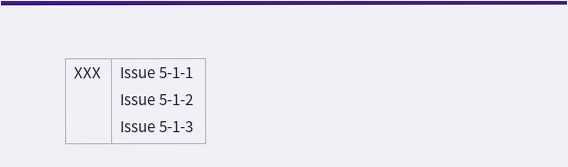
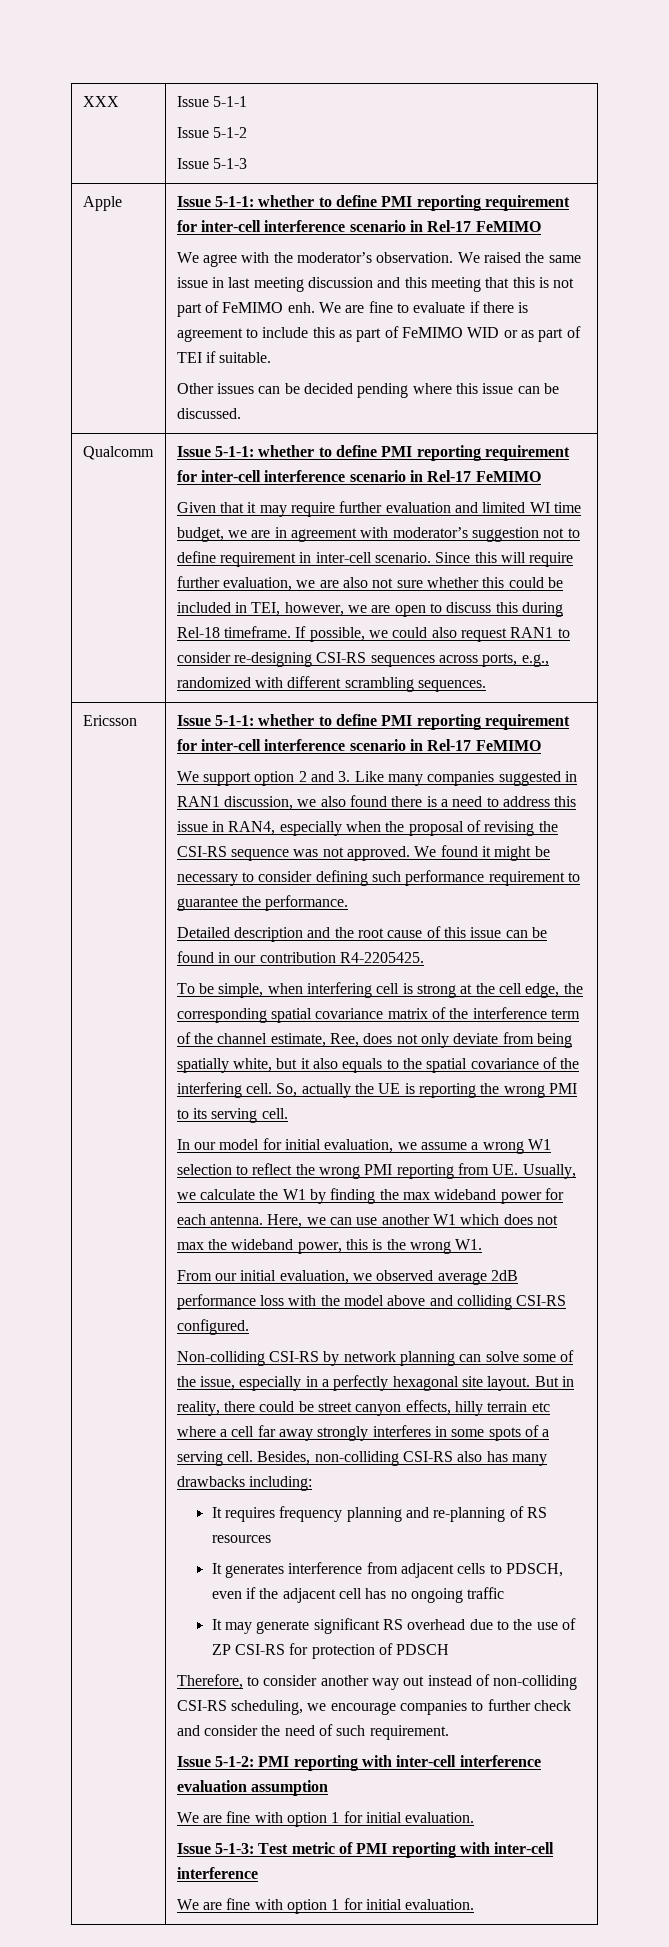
+ Apple | Issue 5-1-1: whether to define PMI reporting requirement for inter-cell interference scenario in Rel-17 FeMIMO
+ We agree with the moderator’s observation. We raised the same issue in last meeting discussion and this meeting that this is not part of FeMIMO enh. We are fine to evaluate if there is agreement to include this as part of FeMIMO WID or as part of TEI if suitable.
+ Other issues can be decided pending where this issue can be discussed.
+ Qualcomm | Issue 5-1-1: whether to define PMI reporting requirement for inter-cell interference scenario in Rel-17 FeMIMO
+ Given that it may require further evaluation and limited WI time budget, we are in agreement with moderator’s suggestion not to define requirement in inter-cell scenario. Since this will require further evaluation, we are also not sure whether this could be included in TEI, however, we are open to discuss this during Rel-18 timeframe. If possible, we could also request RAN1 to consider re-designing CSI-RS sequences across ports, e.g., randomized with different scrambling sequences.
+ Ericsson | Issue 5-1-1: whether to define PMI reporting requirement for inter-cell interference scenario in Rel-17 FeMIMO
+ We support option 2 and 3. Like many companies suggested in RAN1 discussion, we also found there is a need to address this issue in RAN4, especially when the proposal of revising the CSI-RS sequence was not approved. We found it might be necessary to consider defining such performance requirement to guarantee the performance.
+ Detailed description and the root cause of this issue can be found in our contribution R4-2205425.
+ To be simple, when interfering cell is strong at the cell edge, the corresponding spatial covariance matrix of the interference term of the channel estimate, Ree, does not only deviate from being spatially white, but it also equals to the spatial covariance of the interfering cell. So, actually the UE is reporting the wrong PMI to its serving cell.
+ In our model for initial evaluation, we assume a wrong W1 selection to reflect the wrong PMI reporting from UE. Usually, we calculate the W1 by finding the max wideband power for each antenna. Here, we can use another W1 which does not max the wideband power, this is the wrong W1.
+ From our initial evaluation, we observed average 2dB performance loss with the model above and colliding CSI-RS configured.
+ Non-colliding CSI-RS by network planning can solve some of the issue, especially in a perfectly hexagonal site layout. But in reality, there could be street canyon effects, hilly terrain etc where a cell far away strongly interferes in some spots of a serving cell. Besides, non-colliding CSI-RS also has many drawbacks including:
+ It requires frequency planning and re-planning of RS resources
+ It generates interference from adjacent cells to PDSCH, even if the adjacent cell has no ongoing traffic
+ It may generate significant RS overhead due to the use of ZP CSI-RS for protection of PDSCH
+ Therefore, to consider another way out instead of non-colliding CSI-RS scheduling, we encourage companies to further check and consider the need of such requirement.
+ Issue 5-1-2: PMI reporting with inter-cell interference evaluation assumption
+ We are fine with option 1 for initial evaluation.
+ Issue 5-1-3: Test metric of PMI reporting with inter-cell interference
+ We are fine with option 1 for initial evaluation.

